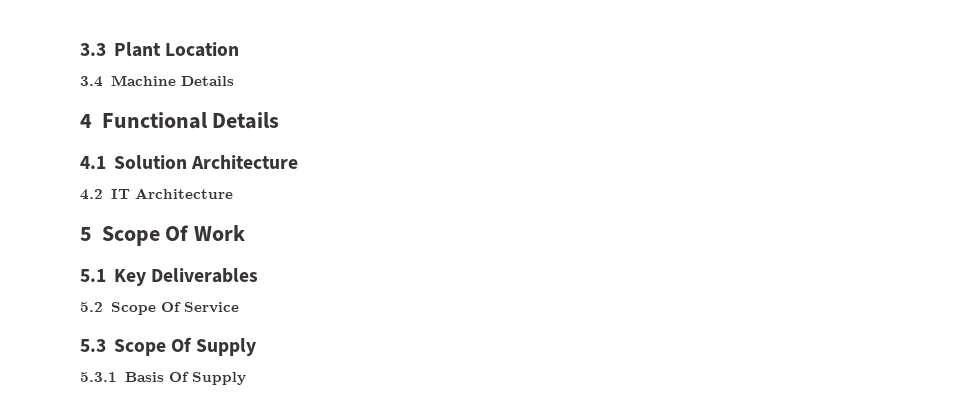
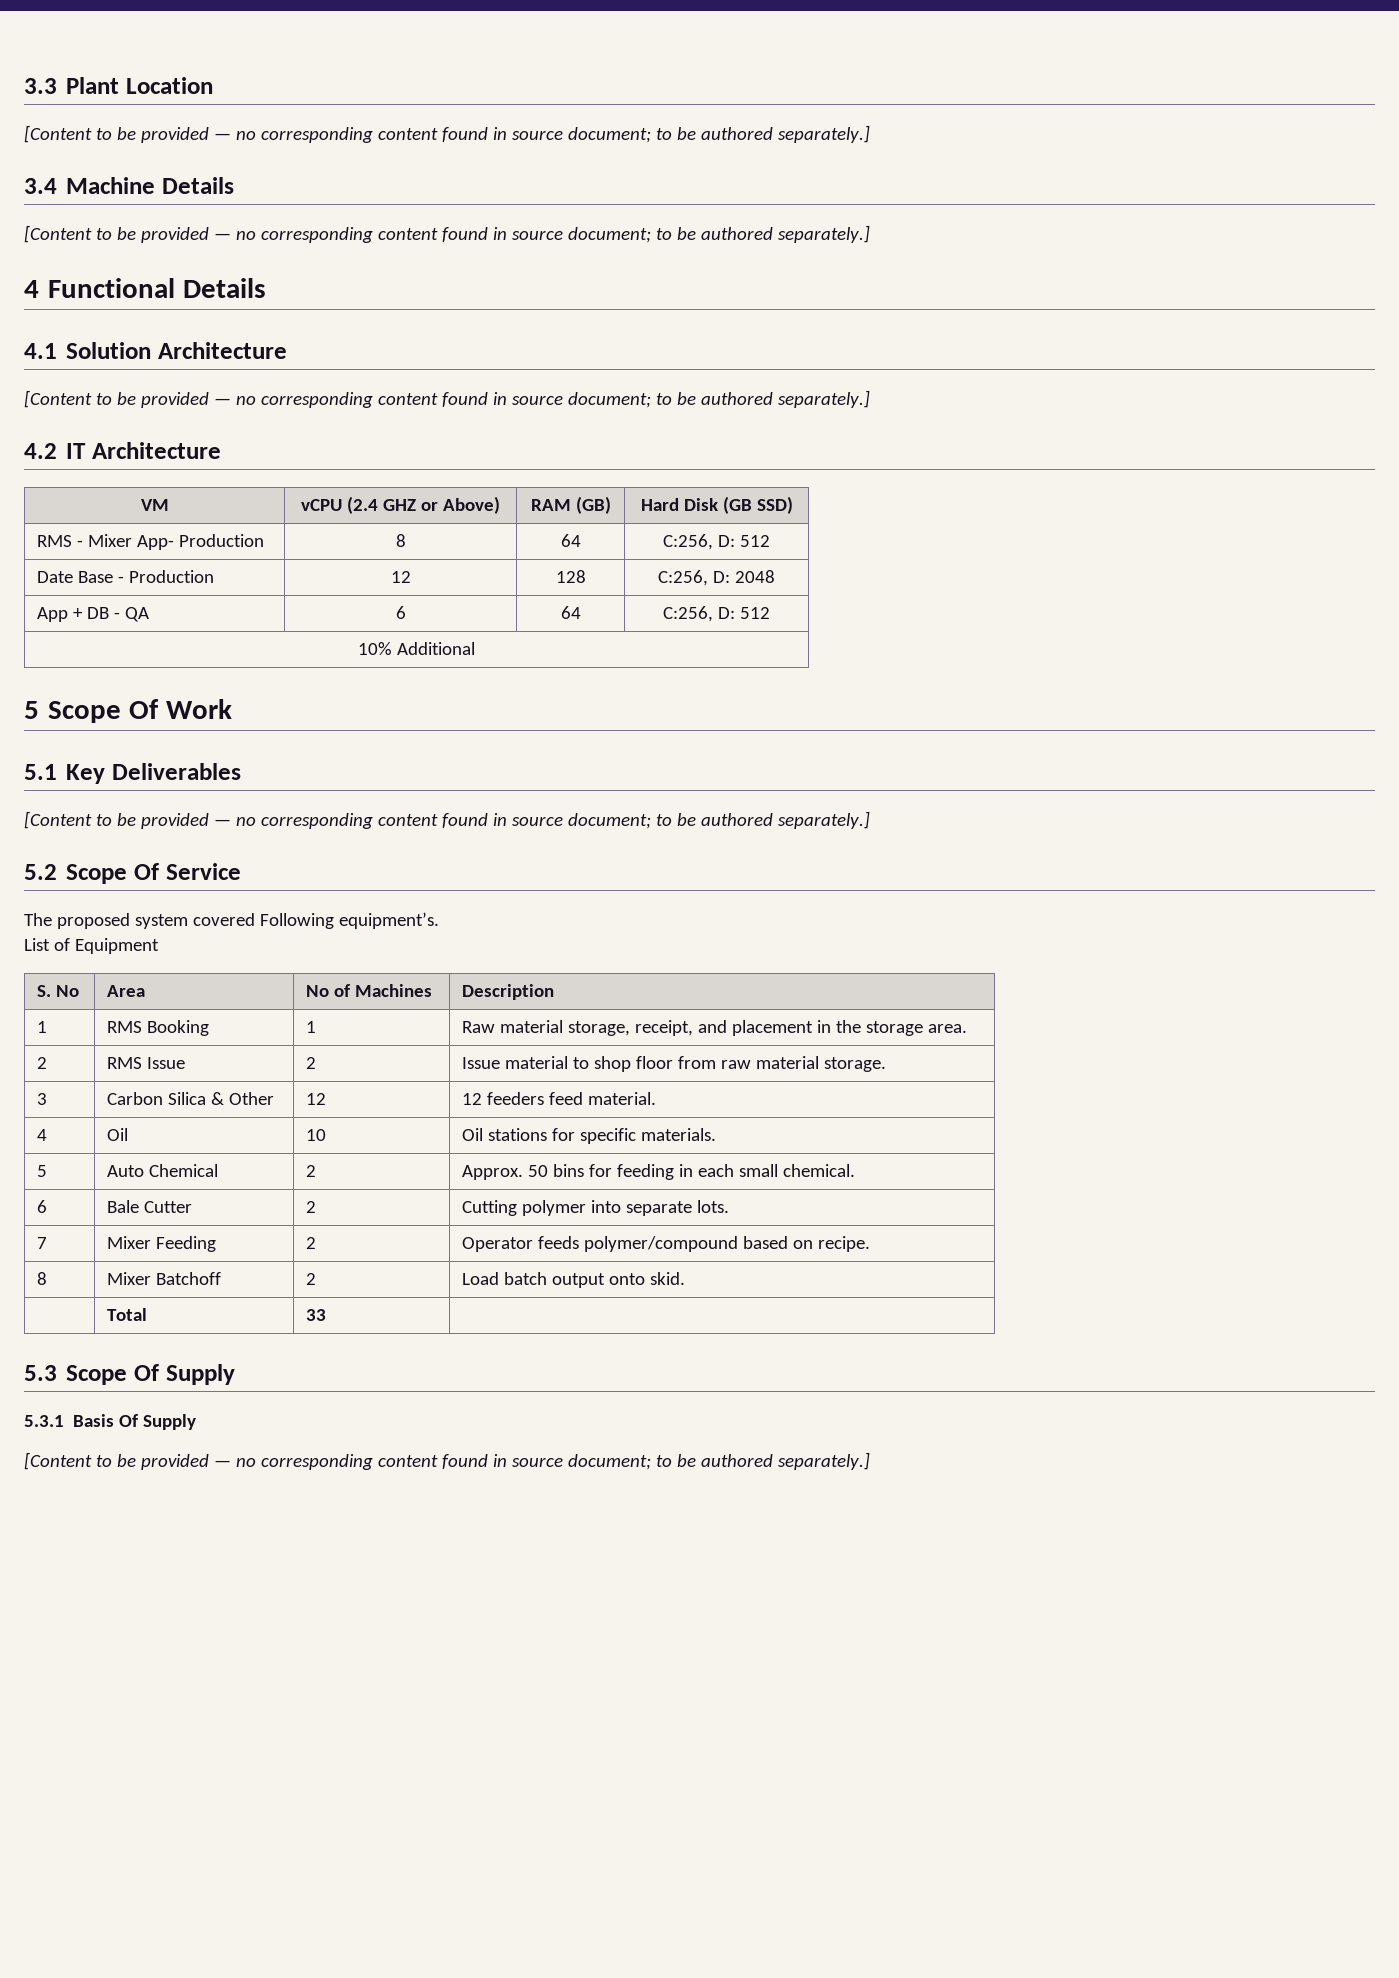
  3.3 Plant Location
+ [Content to be provided — no corresponding content found in source document; to be authored separately.]
  3.4 Machine Details
+ [Content to be provided — no corresponding content found in source document; to be authored separately.]
  4.1 Solution Architecture
+ [Content to be provided — no corresponding content found in source document; to be authored separately.]
  4.2 IT Architecture
+ VM | vCPU (2.4 GHZ or Above) | RAM (GB) | Hard Disk (GB SSD)
+ RMS - Mixer App- Production | 8 | 64 | C:256, D: 512
+ Date Base - Production | 12 | 128 | C:256, D: 2048
+ App + DB - QA | 6 | 64 | C:256, D: 512
+ 10% Additional
  5.1 Key Deliverables
+ [Content to be provided — no corresponding content found in source document; to be authored separately.]
  5.2 Scope Of Service
+ The proposed system covered Following equipment’s.
+ List of Equipment
+ S. No | Area | No of Machines | Description
+ 1 | RMS Booking | 1 | Raw material storage, receipt, and placement in the storage area.
+ 2 | RMS Issue | 2 | Issue material to shop floor from raw material storage.
+ 3 | Carbon Silica & Other | 12 | 12 feeders feed material.
+ 4 | Oil | 10 | Oil stations for specific materials.
+ 5 | Auto Chemical | 2 | Approx. 50 bins for feeding in each small chemical.
+ 6 | Bale Cutter | 2 | Cutting polymer into separate lots.
+ 7 | Mixer Feeding | 2 | Operator feeds polymer/compound based on recipe.
+ 8 | Mixer Batchoff | 2 | Load batch output onto skid.
+ | Total | 33 |
  5.3.1 Basis Of Supply
+ [Content to be provided — no corresponding content found in source document; to be authored separately.]

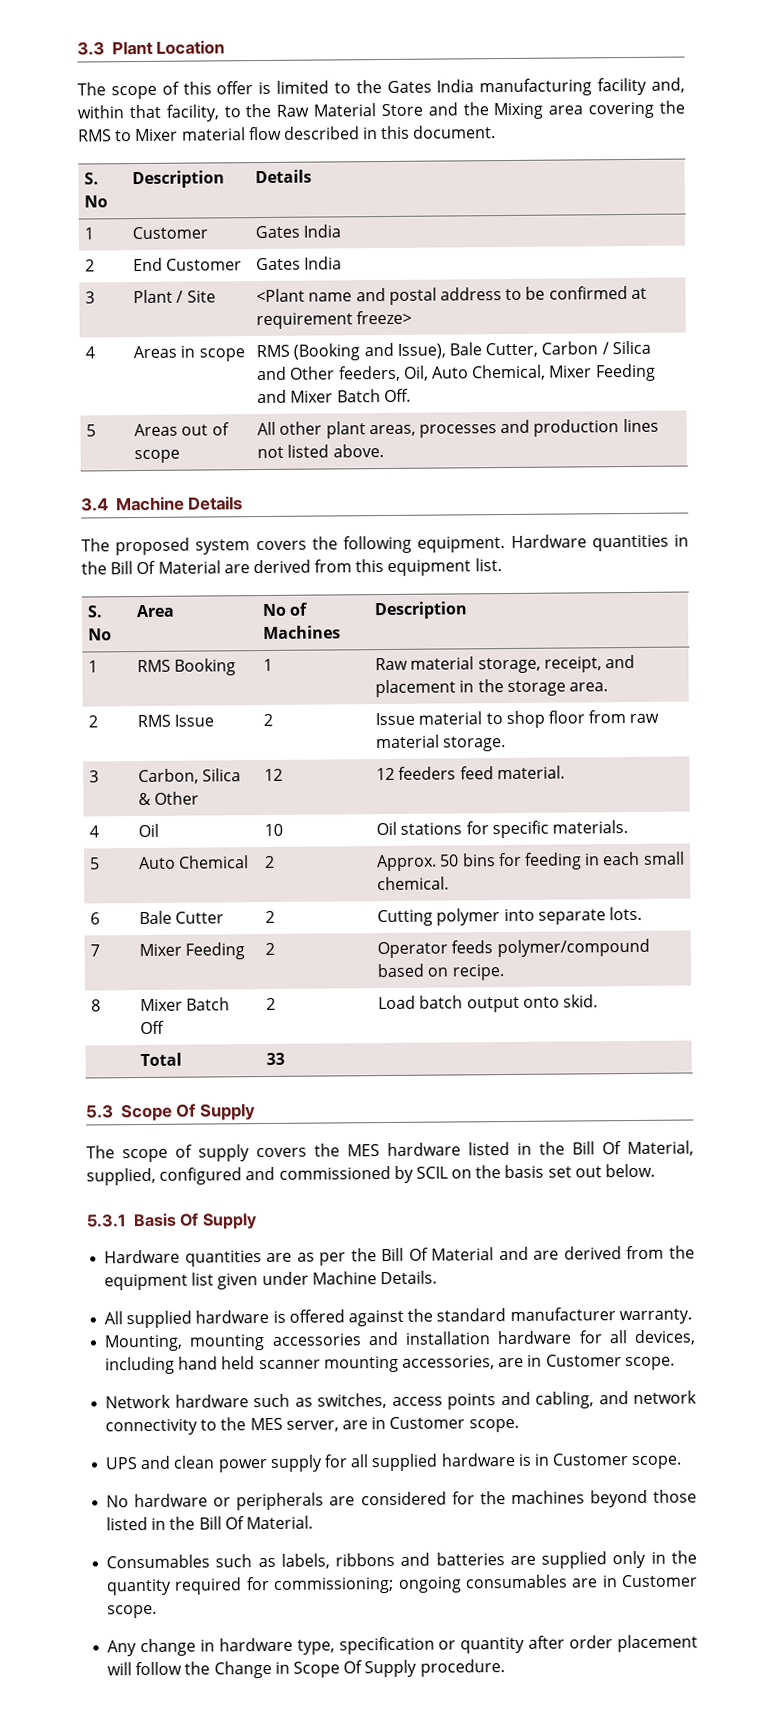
  3.3 Plant Location
- [Content to be provided — no corresponding content found in source document; to be authored separately.]
+ The scope of this offer is limited to the Gates India manufacturing facility and, within that facility, to the Raw Material Store and the Mixing area covering the RMS to Mixer material flow described in this document.
+ S. No | Description | Details
+ 1 | Customer | Gates India
+ 2 | End Customer | Gates India
+ 3 | Plant / Site | <Plant name and postal address to be confirmed at requirement freeze>
+ 4 | Areas in scope | RMS (Booking and Issue), Bale Cutter, Carbon / Silica and Other feeders, Oil, Auto Chemical, Mixer Feeding and Mixer Batch Off.
+ 5 | Areas out of scope | All other plant areas, processes and production lines not listed above.
  3.4 Machine Details
- [Content to be provided — no corresponding content found in source document; to be authored separately.]
- 4 Functional Details
- 4.1 Solution Architecture
- [Content to be provided — no corresponding content found in source document; to be authored separately.]
- 4.2 IT Architecture
- VM | vCPU (2.4 GHZ or Above) | RAM (GB) | Hard Disk (GB SSD)
- RMS - Mixer App- Production | 8 | 64 | C:256, D: 512
- Date Base - Production | 12 | 128 | C:256, D: 2048
- App + DB - QA | 6 | 64 | C:256, D: 512
- 10% Additional
- 5 Scope Of Work
- 5.1 Key Deliverables
- [Content to be provided — no corresponding content found in source document; to be authored separately.]
- 5.2 Scope Of Service
- The proposed system covered Following equipment’s.
- List of Equipment
+ The proposed system covers the following equipment. Hardware quantities in the Bill Of Material are derived from this equipment list.
- 3 | Carbon Silica & Other | 12 | 12 feeders feed material.
+ 3 | Carbon, Silica & Other | 12 | 12 feeders feed material.
- 8 | Mixer Batchoff | 2 | Load batch output onto skid.
+ 8 | Mixer Batch Off | 2 | Load batch output onto skid.
+ The scope of supply covers the MES hardware listed in the Bill Of Material, supplied, configured and commissioned by SCIL on the basis set out below.
  5.3.1 Basis Of Supply
- [Content to be provided — no corresponding content found in source document; to be authored separately.]
+ Hardware quantities are as per the Bill Of Material and are derived from the equipment list given under Machine Details.
+ All supplied hardware is offered against the standard manufacturer warranty.
+ Mounting, mounting accessories and installation hardware for all devices, including hand held scanner mounting accessories, are in Customer scope.
+ Network hardware such as switches, access points and cabling, and network connectivity to the MES server, are in Customer scope.
+ UPS and clean power supply for all supplied hardware is in Customer scope.
+ No hardware or peripherals are considered for the machines beyond those listed in the Bill Of Material.
+ Consumables such as labels, ribbons and batteries are supplied only in the quantity required for commissioning; ongoing consumables are in Customer scope.
+ Any change in hardware type, specification or quantity after order placement will follow the Change in Scope Of Supply procedure.

